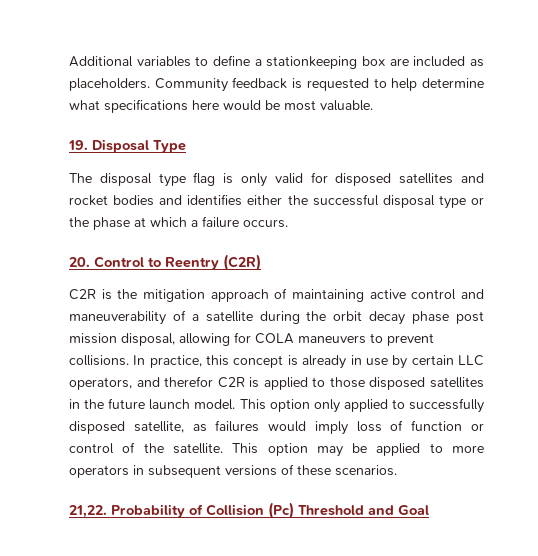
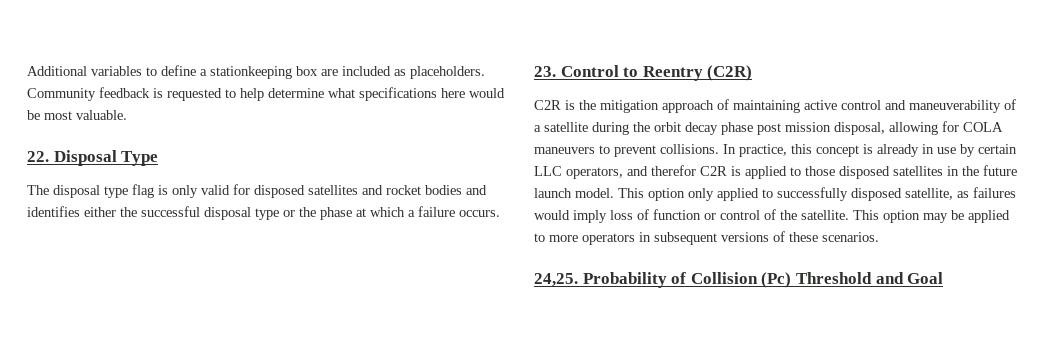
- 19. Disposal Type
+ 22. Disposal Type
- 20. Control to Reentry (C2R)
+ 23. Control to Reentry (C2R)
- 21,22.
+ 24,25.

